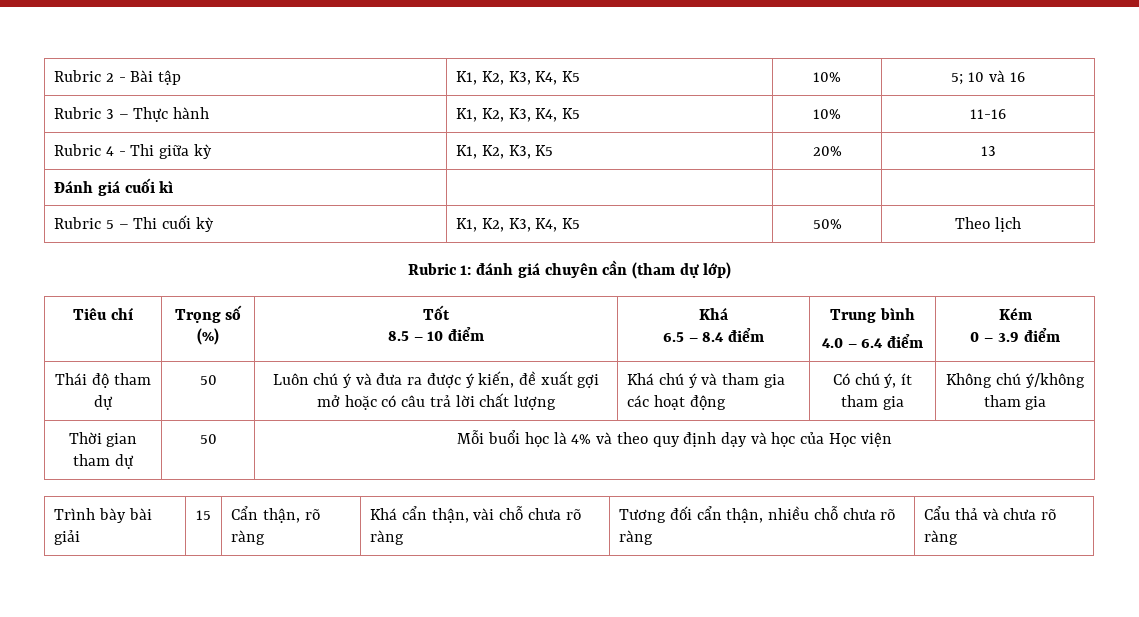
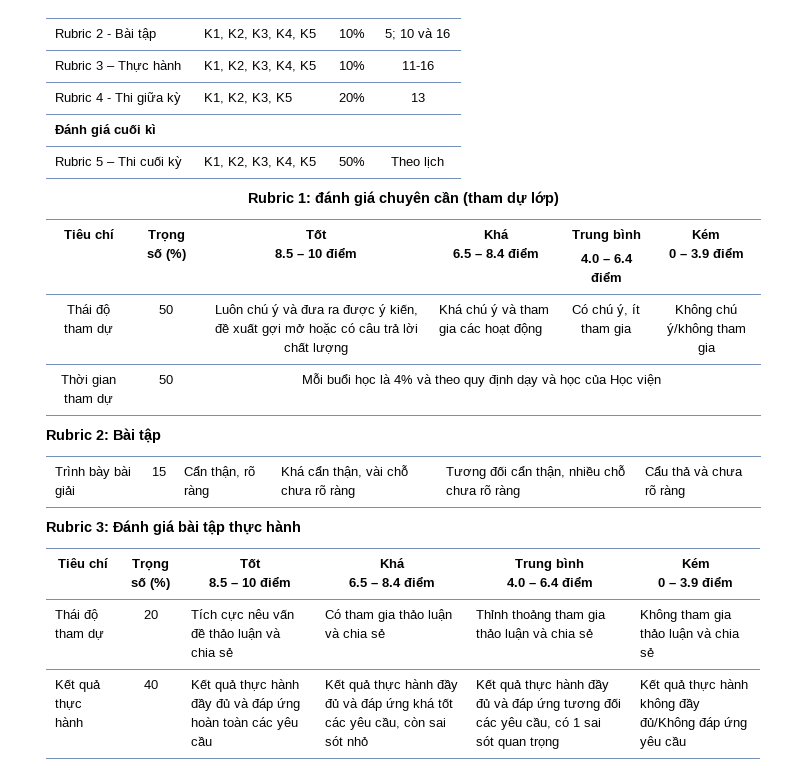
+ Rubric 2: Bài tập
+ Rubric 3: Đánh giá bài tập thực hành
+ Tiêu chí | Trọng số (%) | Tốt
+ 8.5 – 10 điểm | Khá
+ 6.5 – 8.4 điểm | Trung bình
+ 4.0 – 6.4 điểm | Kém
+ 0 – 3.9 điểm
+ Thái độ tham dự | 20 | Tích cực nêu vấn đề thảo luận và chia sẻ | Có tham gia thảo luận và chia sẻ | Thỉnh thoảng tham gia thảo luận và chia sẻ | Không tham gia thảo luận và chia sẻ
+ Kết quả thực hành | 40 | Kết quả thực hành đầy đủ và đáp ứng hoàn toàn các yêu cầu | Kết quả thực hành đầy đủ và đáp ứng khá tốt các yêu cầu, còn sai sót nhỏ | Kết quả thực hành đầy đủ và đáp ứng tương đối các yêu cầu, có 1 sai sót quan trọng | Kết quả thực hành không đầy đủ/Không đáp ứng yêu cầu

